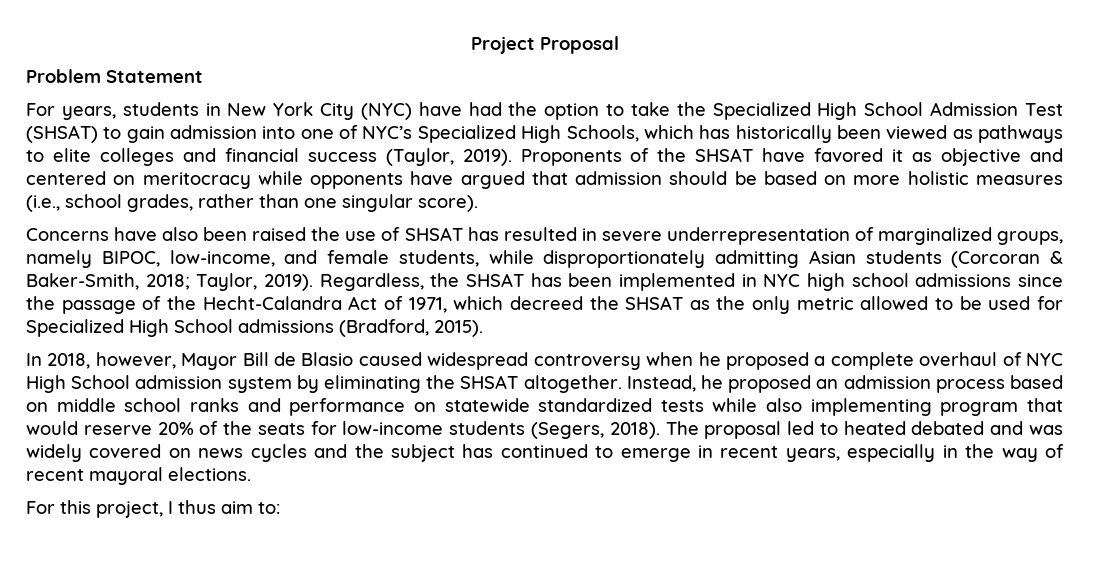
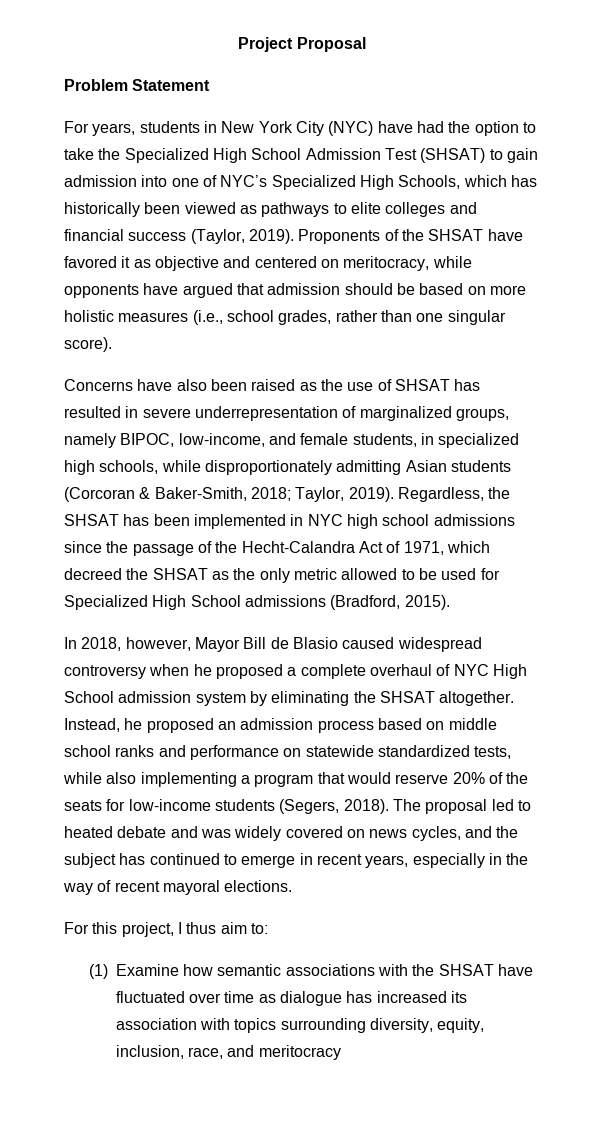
- Proponents of the SHSAT have favored it as objective and centered on meritocracy while opponents have argued that admission should be based on more holistic measures (i.e., school grades, rather than one singular score).
+ Proponents of the SHSAT have favored it as objective and centered on meritocracy, while opponents have argued that admission should be based on more holistic measures (i.e., school grades, rather than one singular score).
- Concerns have also been raised the use of SHSAT has resulted in severe underrepresentation of marginalized groups, namely BIPOC, low-income, and female students, while disproportionately admitting Asian students (Corcoran & Baker-Smith, 2018; Taylor, 2019).
+ Concerns have also been raised as the use of SHSAT has resulted in severe underrepresentation of marginalized groups, namely BIPOC, low-income, and female students, in specialized high schools, while disproportionately admitting Asian students (Corcoran & Baker-Smith, 2018; Taylor, 2019).
- Instead, he proposed an admission process based on middle school ranks and performance on statewide standardized tests while also implementing program that would reserve 20% of the seats for low-income students (Segers, 2018).
+ Instead, he proposed an admission process based on middle school ranks and performance on statewide standardized tests, while also implementing a program that would reserve 20% of the seats for low-income students (Segers, 2018).
- The proposal led to heated debated and was widely covered on news cycles and the subject has continued to emerge in recent years, especially in the way of recent mayoral elections.
+ The proposal led to heated debate and was widely covered on news cycles, and the subject has continued to emerge in recent years, especially in the way of recent mayoral elections.
+ (1) Examine how semantic associations with the SHSAT have fluctuated over time as dialogue has increased its association with topics surrounding diversity, equity, inclusion, race, and meritocracy

